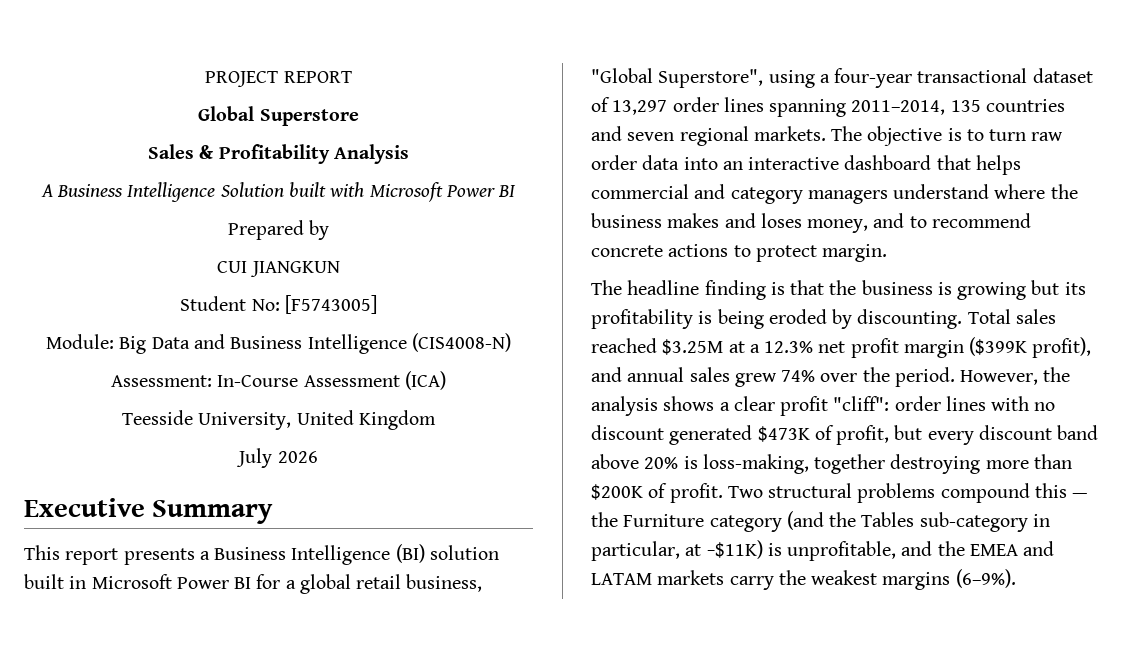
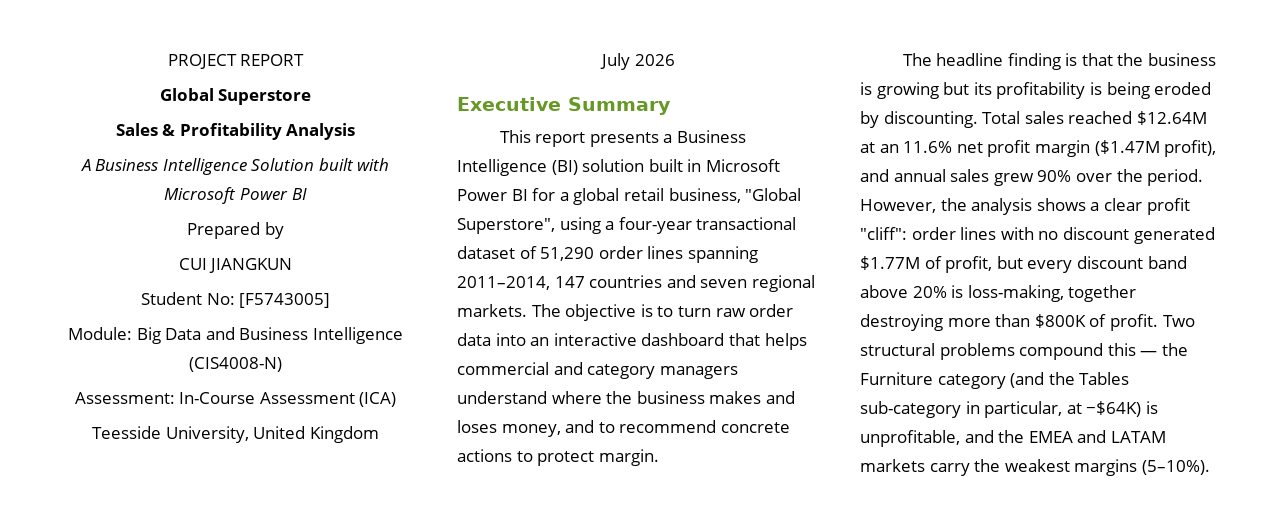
- This report presents a Business Intelligence (BI) solution built in Microsoft Power BI for a global retail business, "Global Superstore", using a four-year transactional dataset of 13,297 order lines spanning 2011–2014, 135 countries and seven regional markets.
+ This report presents a Business Intelligence (BI) solution built in Microsoft Power BI for a global retail business, "Global Superstore", using a four-year transactional dataset of 51,290 order lines spanning 2011–2014, 147 countries and seven regional markets.
- Total sales reached $3.25M at a 12.3% net profit margin ($399K profit), and annual sales grew 74% over the period.
+ Total sales reached $12.64M at an 11.6% net profit margin ($1.47M profit), and annual sales grew 90% over the period.
- However, the analysis shows a clear profit "cliff": order lines with no discount generated $473K of profit, but every discount band above 20% is loss-making, together destroying more than $200K of profit.
+ However, the analysis shows a clear profit "cliff": order lines with no discount generated $1.77M of profit, but every discount band above 20% is loss-making, together destroying more than $800K of profit.
- Two structural problems compound this — the Furniture category (and the Tables sub-category in particular, at −$11K) is unprofitable, and the EMEA and LATAM markets carry the weakest margins (6–9%).
+ Two structural problems compound this — the Furniture category (and the Tables sub-category in particular, at −$64K) is unprofitable, and the EMEA and LATAM markets carry the weakest margins (5–10%).

